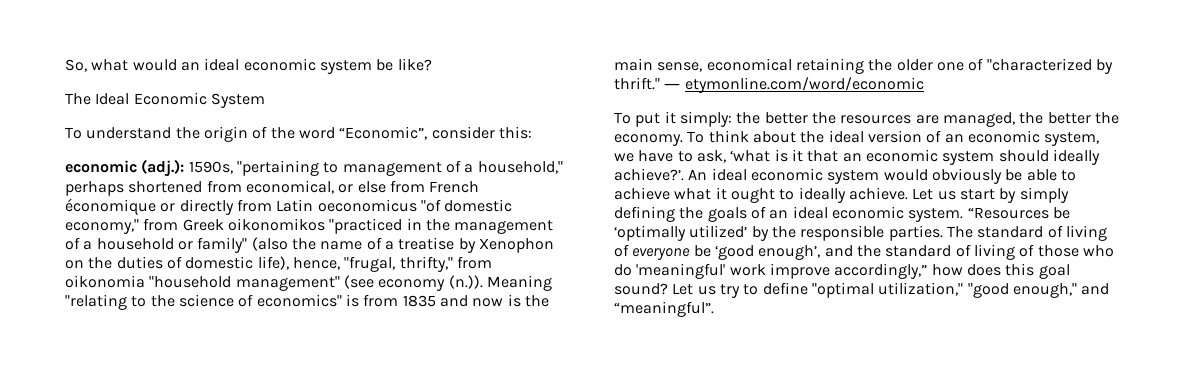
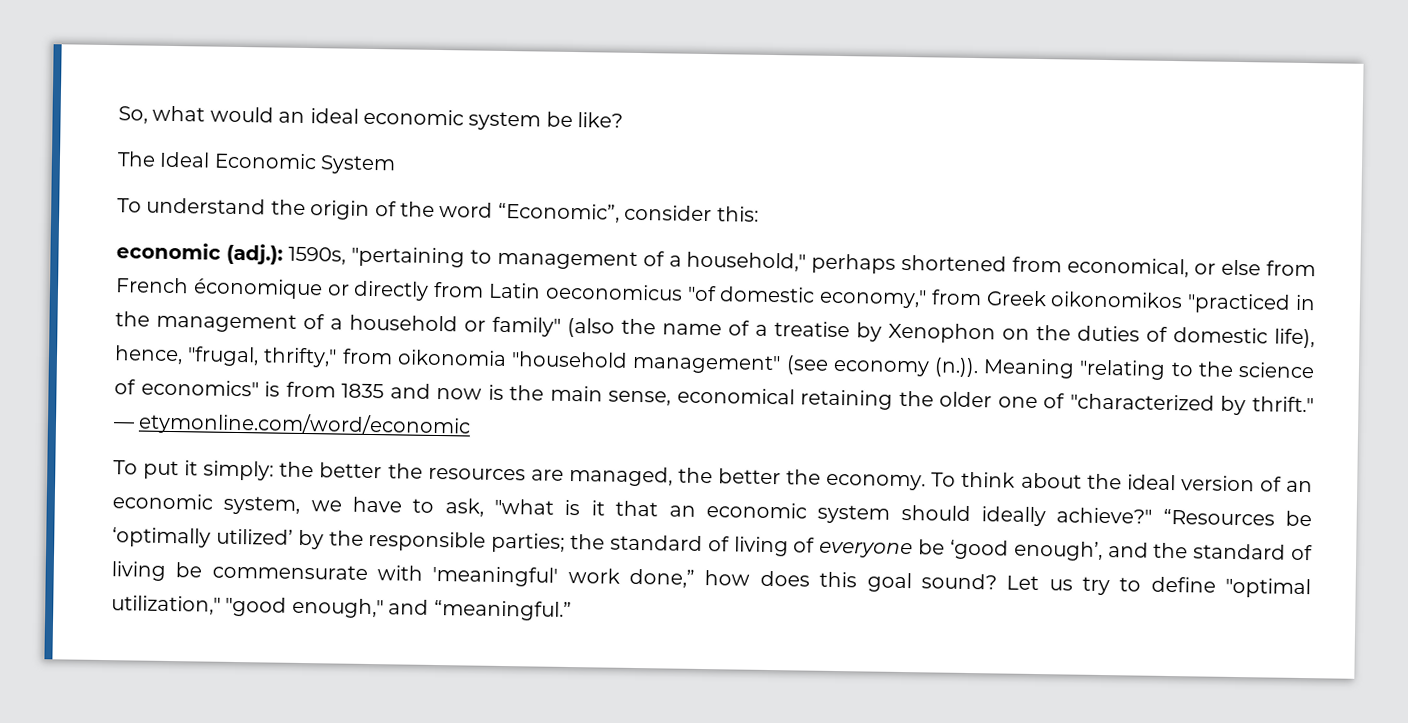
- To think about the ideal version of an economic system, we have to ask, ‘what is it that an economic system should ideally achieve?’. An ideal economic system would obviously be able to achieve what it ought to ideally achieve. Let us start by simply defining the goals of an ideal economic system.
+ To think about the ideal version of an economic system, we have to ask, "what is it that an economic system should ideally achieve?"
- “Resources be ‘optimally utilized’ by the responsible parties. The standard of living of everyone be ‘good enough’, and the standard of living of those who do 'meaningful' work improve accordingly,” how does this goal sound?
+ “Resources be ‘optimally utilized’ by the responsible parties; the standard of living of everyone be ‘good enough’, and the standard of living be commensurate with 'meaningful' work done,” how does this goal sound?
- Let us try to define "optimal utilization," "good enough," and “meaningful”.
+ Let us try to define "optimal utilization," "good enough," and “meaningful.”

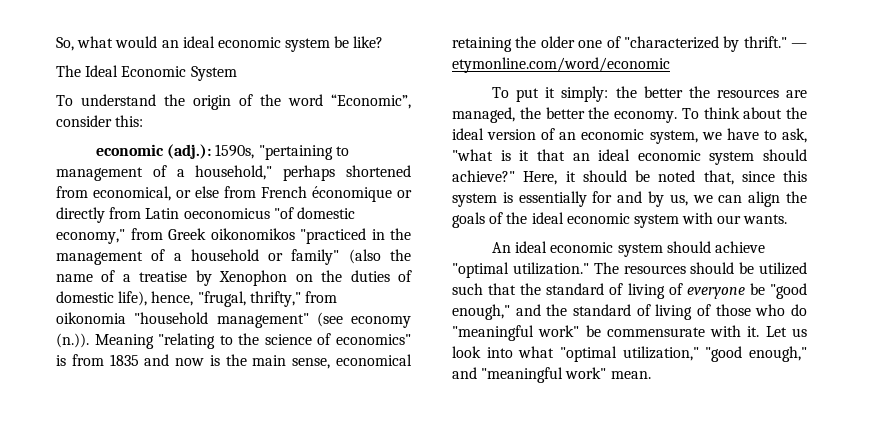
- To think about the ideal version of an economic system, we have to ask, "what is it that an economic system should ideally achieve?" “Resources be ‘optimally utilized’ by the responsible parties; the standard of living of everyone be ‘good enough’, and the standard of living be commensurate with 'meaningful' work done,” how does this goal sound? Let us try to define "optimal utilization," "good enough," and “meaningful.”
+ To think about the ideal version of an economic system, we have to ask, "what is it that an ideal economic system should achieve?" Here, it should be noted that, since this system is essentially for and by us, we can align the goals of the ideal economic system with our wants.
+ An ideal economic system should achieve "optimal utilization." The resources should be utilized such that the standard of living of everyone be "good enough," and the standard of living of those who do "meaningful work" be commensurate with it. Let us look into what "optimal utilization," "good enough," and "meaningful work" mean.

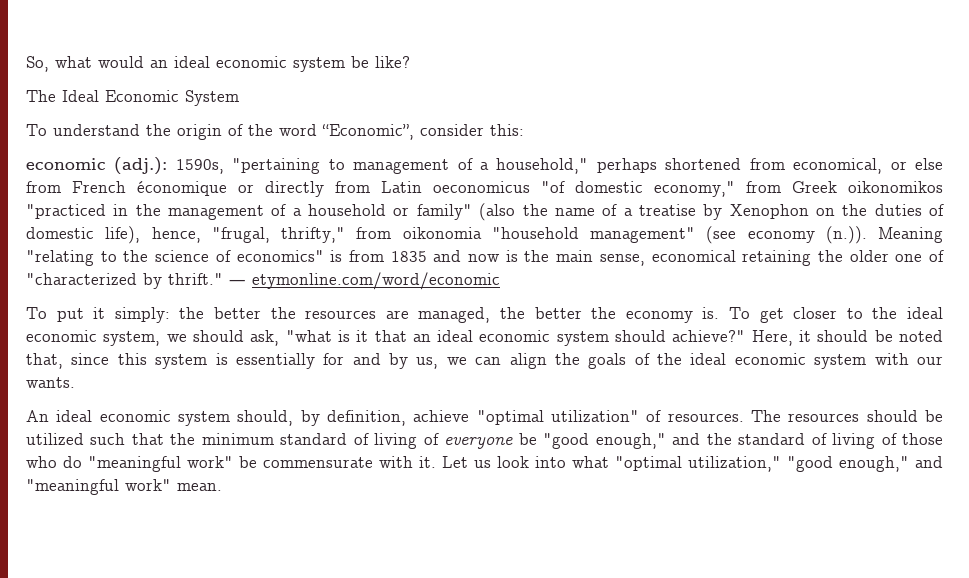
- To put it simply: the better the resources are managed, the better the economy. To think about the ideal version of an economic system, we have to ask, "what is it that an ideal economic system should achieve?"
+ To put it simply: the better the resources are managed, the better the economy is. To get closer to the ideal economic system, we should ask, "what is it that an ideal economic system should achieve?"
- An ideal economic system should achieve "optimal utilization."
+ An ideal economic system should, by definition, achieve "optimal utilization" of resources.
- The resources should be utilized such that the standard of living of everyone be "good enough," and the standard of living of those who do "meaningful work" be commensurate with it.
+ The resources should be utilized such that the minimum standard of living of everyone be "good enough," and the standard of living of those who do "meaningful work" be commensurate with it.

